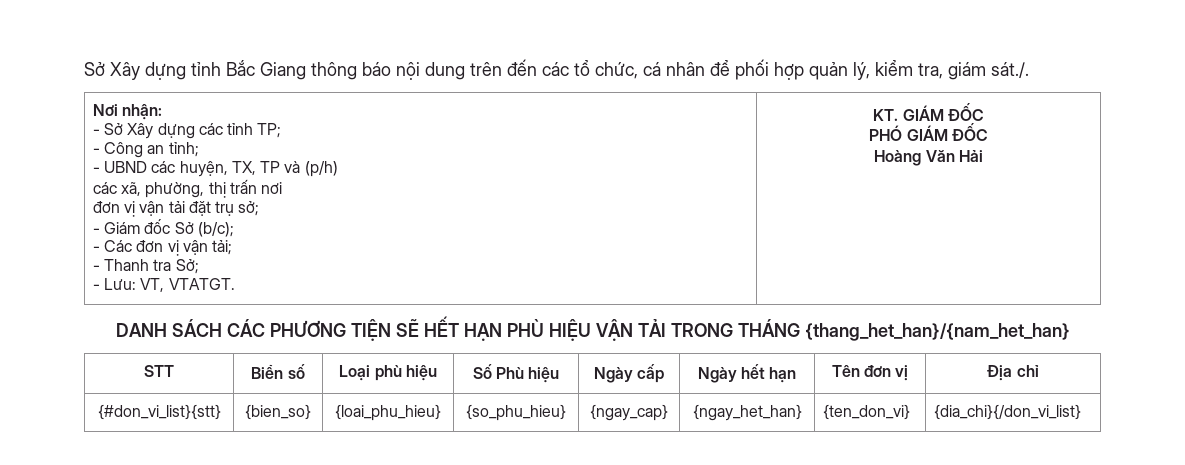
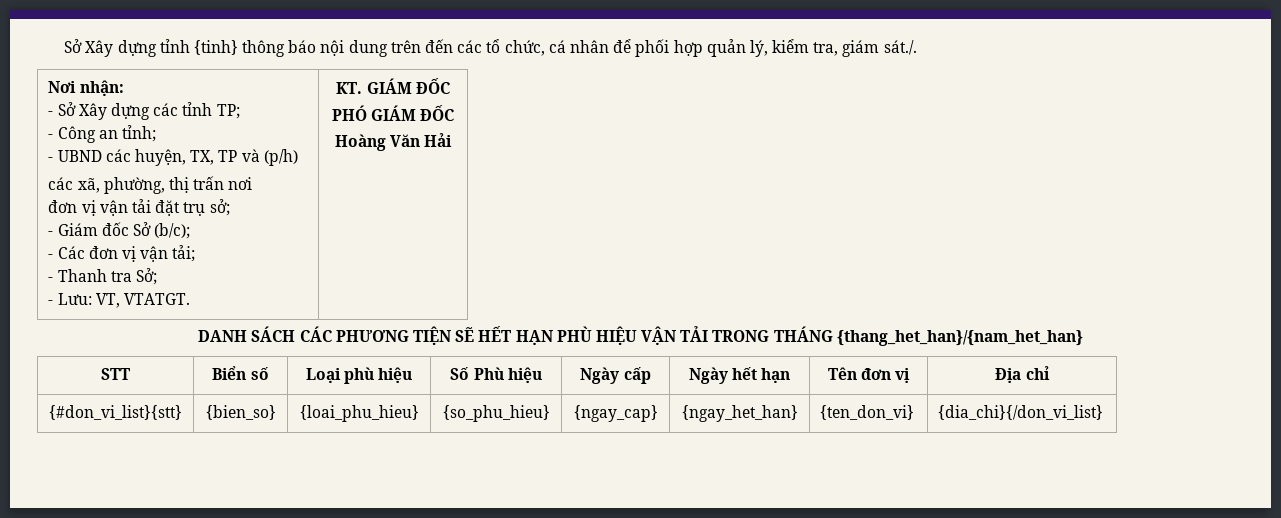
- Sở Xây dựng tỉnh Bắc Giang thông báo nội dung trên đến các tổ chức, cá nhân để phối hợp quản lý, kiểm tra, giám sát./.
+ Sở Xây dựng tỉnh {tinh} thông báo nội dung trên đến các tổ chức, cá nhân để phối hợp quản lý, kiểm tra, giám sát./.

